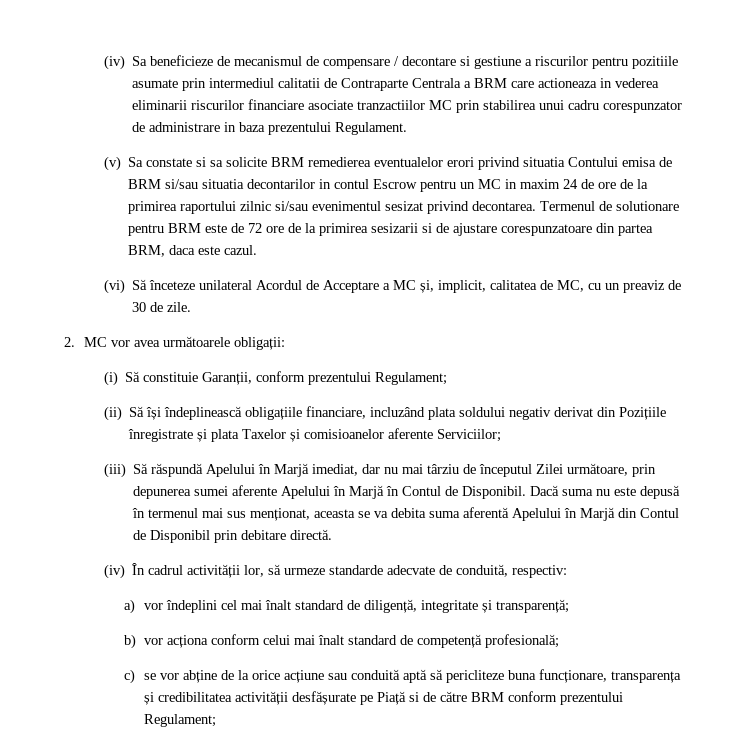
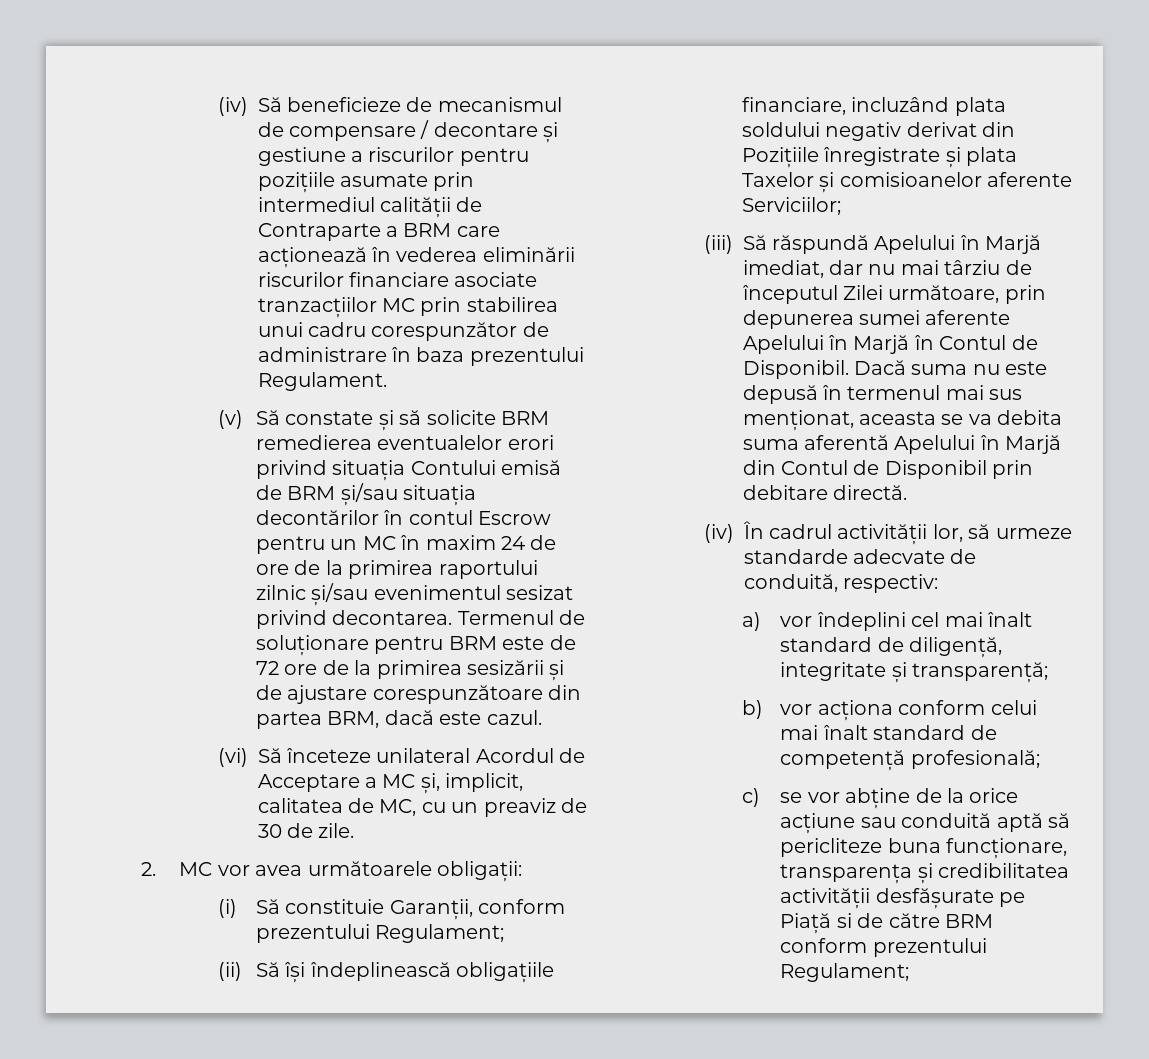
- (iv) Sa beneficieze de mecanismul de compensare / decontare si gestiune a riscurilor pentru pozitiile asumate prin intermediul calitatii de Contraparte Centrala a BRM care actioneaza in vederea eliminarii riscurilor financiare asociate tranzactiilor MC prin stabilirea unui cadru corespunzator de administrare in baza prezentului Regulament.
+ (iv) Să beneficieze de mecanismul de compensare / decontare și gestiune a riscurilor pentru pozițiile asumate prin intermediul calității de Contraparte a BRM care acționează în vederea eliminării riscurilor financiare asociate tranzacțiilor MC prin stabilirea unui cadru corespunzător de administrare în baza prezentului Regulament.
- (v) Sa constate si sa solicite BRM remedierea eventualelor erori privind situatia Contului emisa de BRM si/sau situatia decontarilor in contul Escrow pentru un MC in maxim 24 de ore de la primirea raportului zilnic si/sau evenimentul sesizat privind decontarea.
+ (v) Să constate și să solicite BRM remedierea eventualelor erori privind situația Contului emisă de BRM și/sau situația decontărilor în contul Escrow pentru un MC în maxim 24 de ore de la primirea raportului zilnic și/sau evenimentul sesizat privind decontarea.
- Termenul de solutionare pentru BRM este de 72 ore de la primirea sesizarii si de ajustare corespunzatoare din partea BRM, daca este cazul.
+ Termenul de soluționare pentru BRM este de 72 ore de la primirea sesizării și de ajustare corespunzătoare din partea BRM, dacă este cazul.

